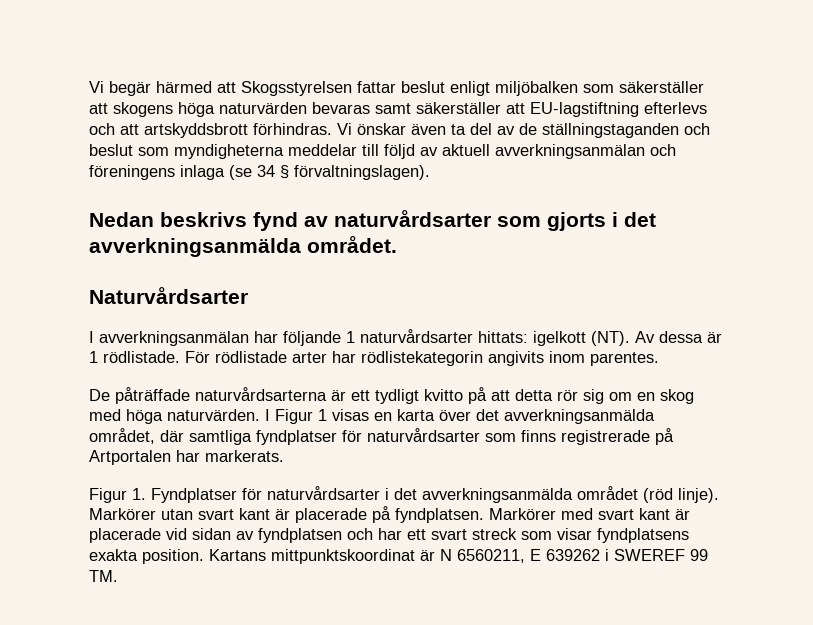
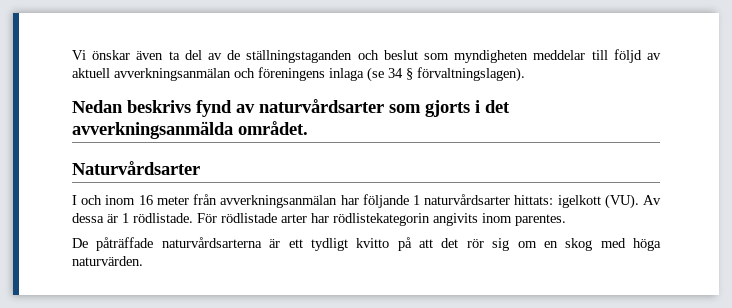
- Vi begär härmed att Skogsstyrelsen fattar beslut enligt miljöbalken som säkerställer att skogens höga naturvärden bevaras samt säkerställer att EU-lagstiftning efterlevs och att artskyddsbrott förhindras. Vi önskar även ta del av de ställningstaganden och beslut som myndigheterna meddelar till följd av aktuell avverkningsanmälan och föreningens inlaga (se 34 § förvaltningslagen).
+ Vi önskar även ta del av de ställningstaganden och beslut som myndigheten meddelar till följd av aktuell avverkningsanmälan och föreningens inlaga (se 34 § förvaltningslagen).
- I avverkningsanmälan har följande 1 naturvårdsarter hittats: igelkott (NT). Av dessa är 1 rödlistade.
+ I och inom 16 meter från avverkningsanmälan har följande 1 naturvårdsarter hittats: igelkott (VU). Av dessa är 1 rödlistade.
- De påträffade naturvårdsarterna är ett tydligt kvitto på att detta rör sig om en skog med höga naturvärden. I Figur 1 visas en karta över det avverkningsanmälda området, där samtliga fyndplatser för naturvårdsarter som finns registrerade på Artportalen har markerats.
- Figur 1. Fyndplatser för naturvårdsarter i det avverkningsanmälda området (röd linje). Markörer utan svart kant är placerade på fyndplatsen. Markörer med svart kant är placerade vid sidan av fyndplatsen och har ett svart streck som visar fyndplatsens exakta position. Kartans mittpunktskoordinat är N 6560211, E 639262 i SWEREF 99 TM.
+ De påträffade naturvårdsarterna är ett tydligt kvitto på att det rör sig om en skog med höga naturvärden.

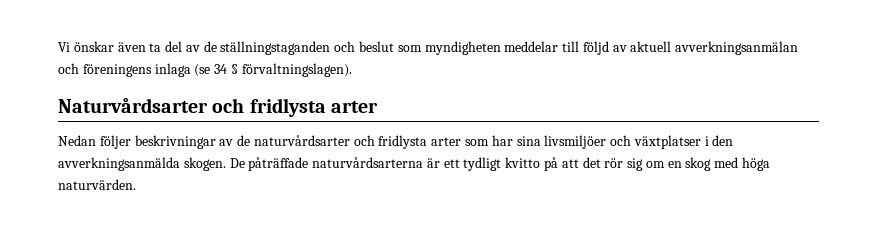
- Nedan beskrivs fynd av naturvårdsarter som gjorts i det avverkningsanmälda området.
- Naturvårdsarter
- I och inom 16 meter från avverkningsanmälan har följande 1 naturvårdsarter hittats: igelkott (VU). Av dessa är 1 rödlistade. För rödlistade arter har rödlistekategorin angivits inom parentes.
- De påträffade naturvårdsarterna är ett tydligt kvitto på att det rör sig om en skog med höga naturvärden.
+ Naturvårdsarter och fridlysta arter
+ Nedan följer beskrivningar av de naturvårdsarter och fridlysta arter som har sina livsmiljöer och växtplatser i den avverkningsanmälda skogen. De påträffade naturvårdsarterna är ett tydligt kvitto på att det rör sig om en skog med höga naturvärden.

